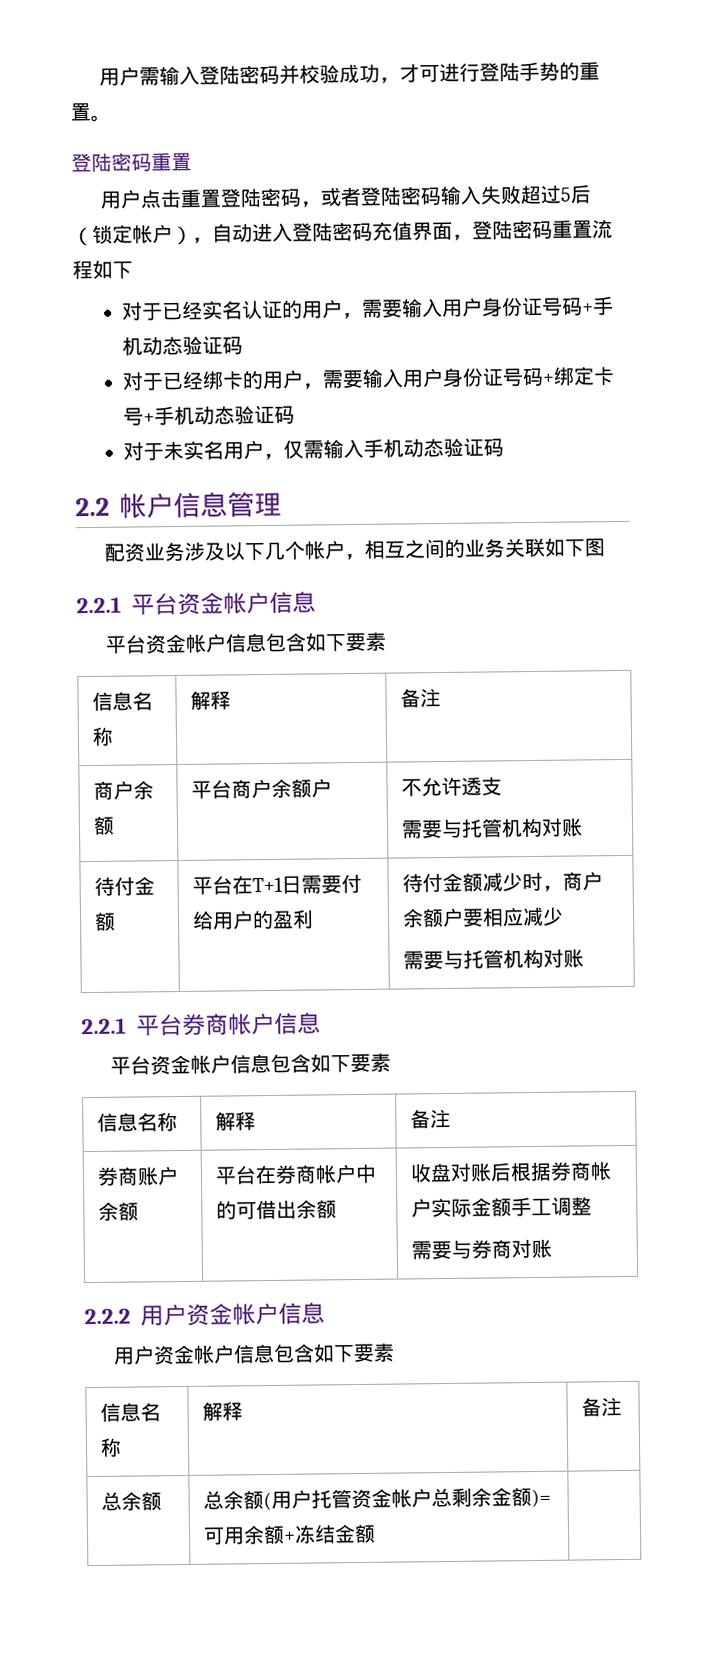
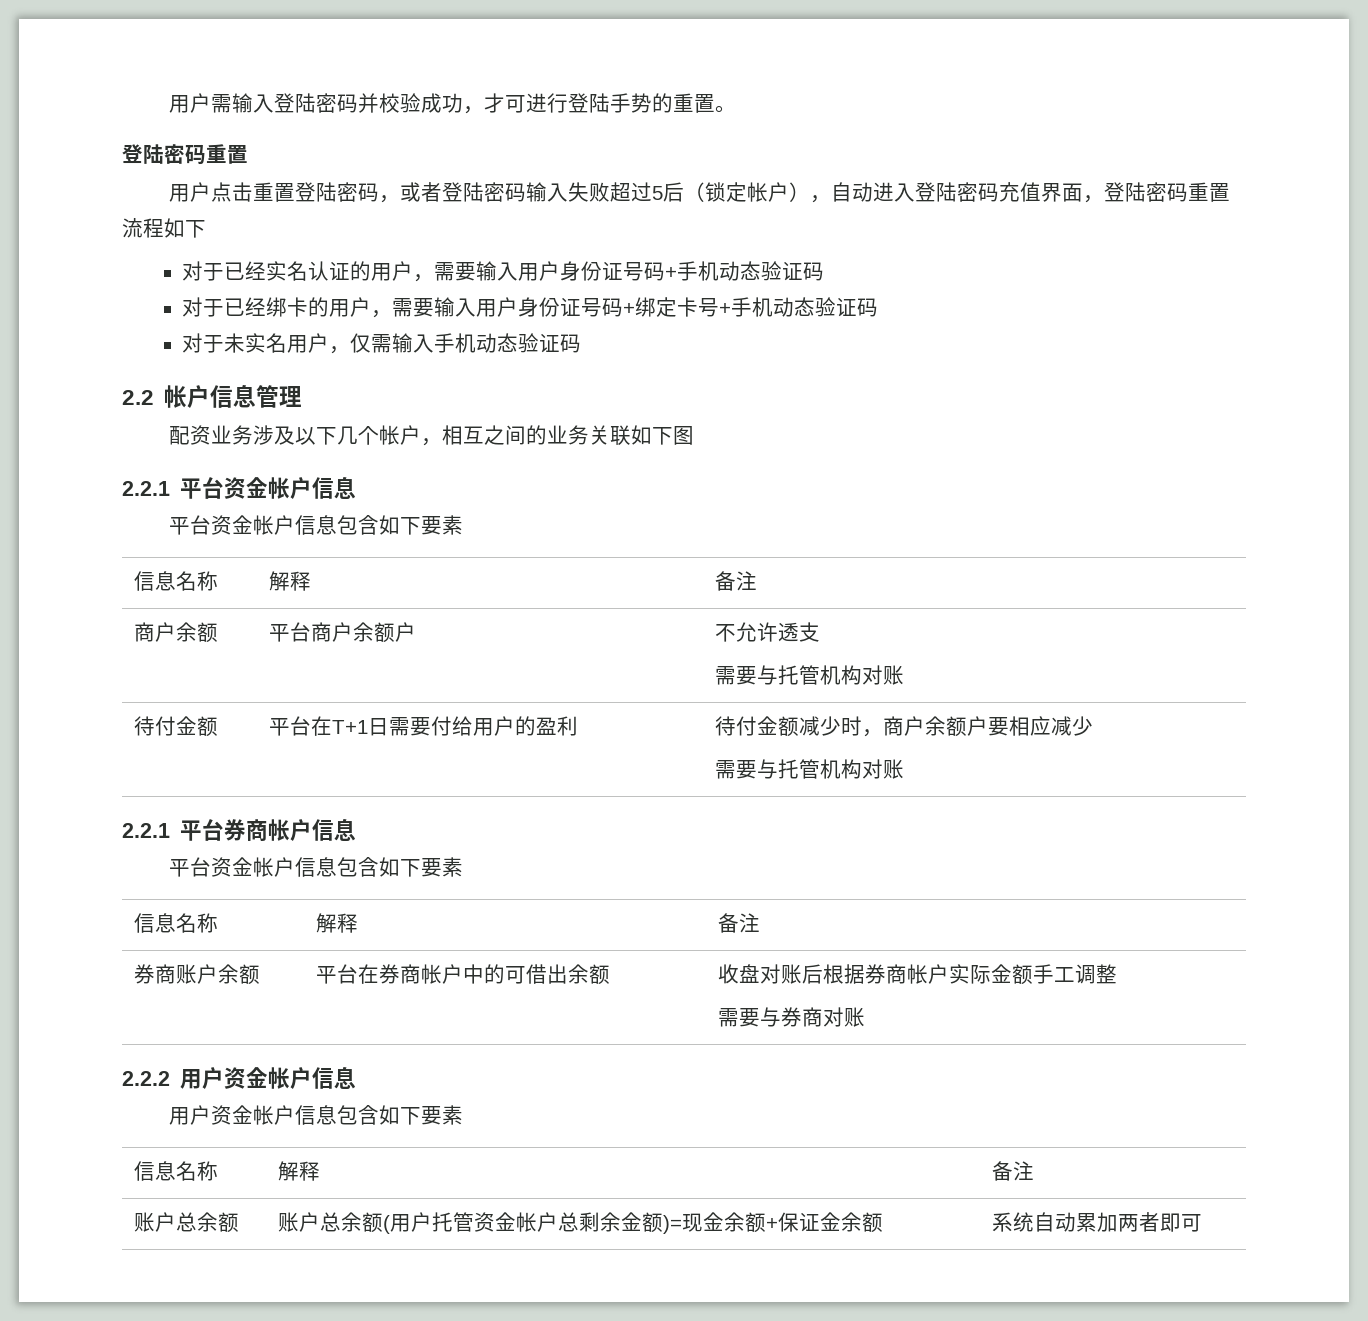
- 总余额 | 总余额(用户托管资金帐户总剩余金额)=可用余额+冻结金额 |
+ 账户总余额 | 账户总余额(用户托管资金帐户总剩余金额)=现金余额+保证金余额 | 系统自动累加两者即可

